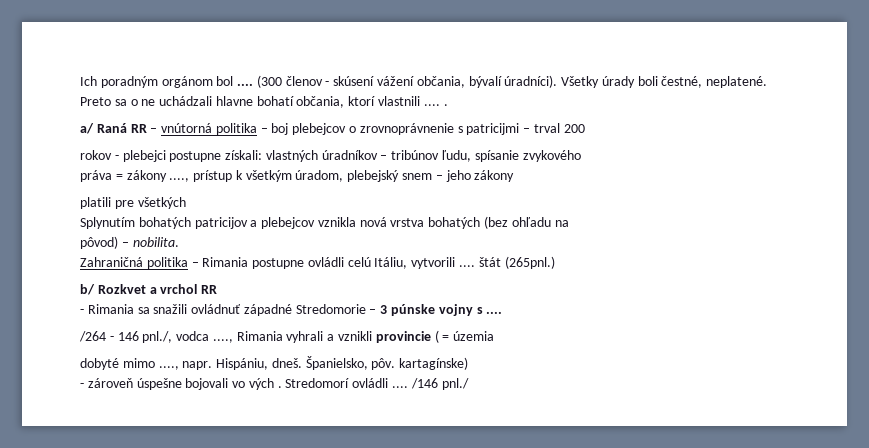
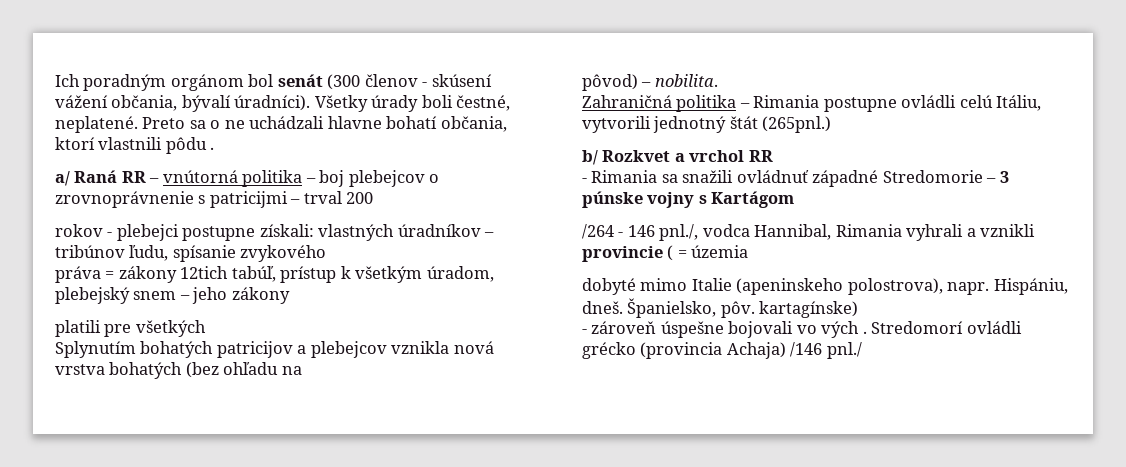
- Ich poradným orgánom bol .... (300 členov - skúsení vážení občania, bývalí úradníci).
+ Ich poradným orgánom bol senát (300 členov - skúsení vážení občania, bývalí úradníci).
- Preto sa o ne uchádzali hlavne bohatí občania, ktorí vlastnili .... .
+ Preto sa o ne uchádzali hlavne bohatí občania, ktorí vlastnili pôdu .
- práva = zákony ...., prístup k všetkým úradom, plebejský snem – jeho zákony
+ práva = zákony 12tich tabúľ, prístup k všetkým úradom, plebejský snem – jeho zákony
- Zahraničná politika – Rimania postupne ovládli celú Itáliu, vytvorili .... štát (265pnl.)
+ Zahraničná politika – Rimania postupne ovládli celú Itáliu, vytvorili jednotný štát (265pnl.)
- - Rimania sa snažili ovládnuť západné Stredomorie – 3 púnske vojny s ....
+ - Rimania sa snažili ovládnuť západné Stredomorie – 3 púnske vojny s Kartágom
- /264 - 146 pnl./, vodca ...., Rimania vyhrali a vznikli provincie ( = územia
+ /264 - 146 pnl./, vodca Hannibal, Rimania vyhrali a vznikli provincie ( = územia
- dobyté mimo ...., napr.
+ dobyté mimo Italie (apeninskeho polostrova), napr.
- Stredomorí ovládli .... /146 pnl./
+ Stredomorí ovládli grécko (provincia Achaja) /146 pnl./

